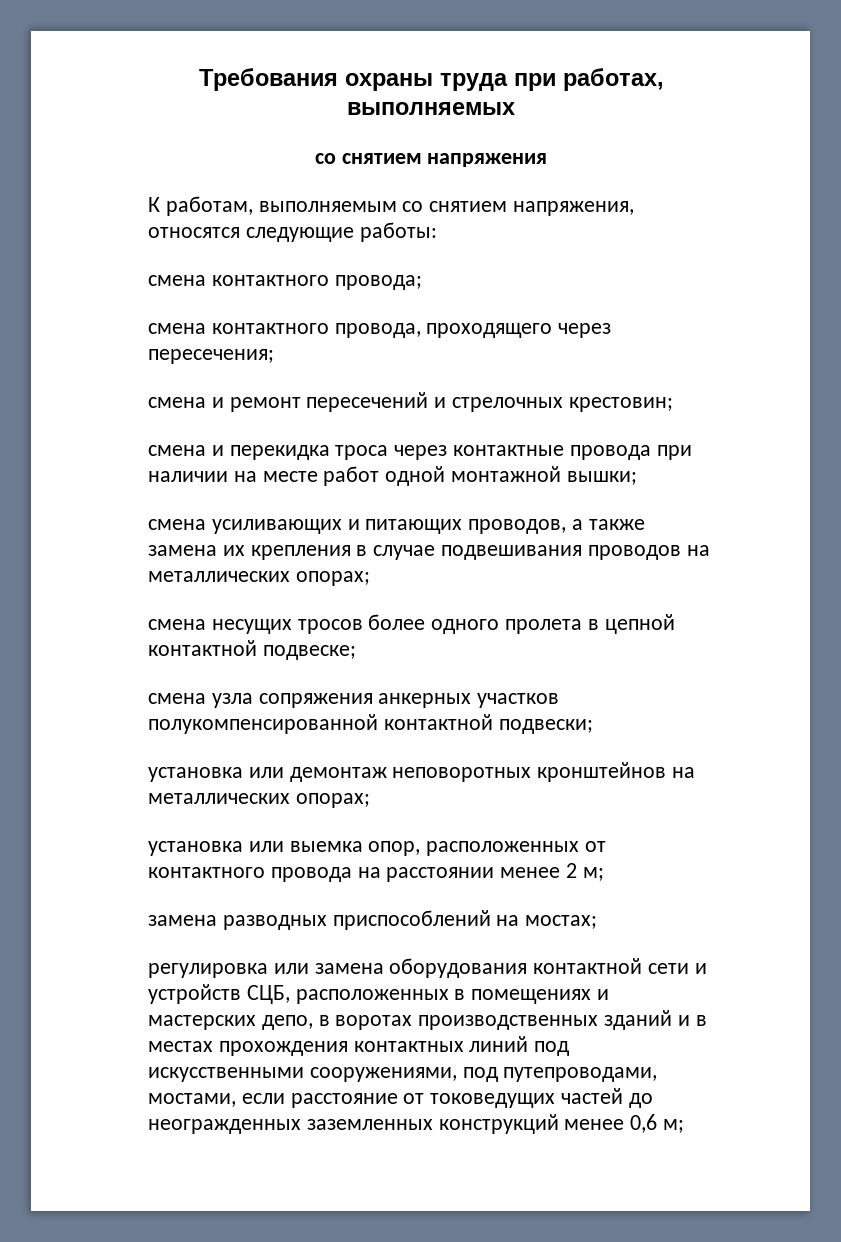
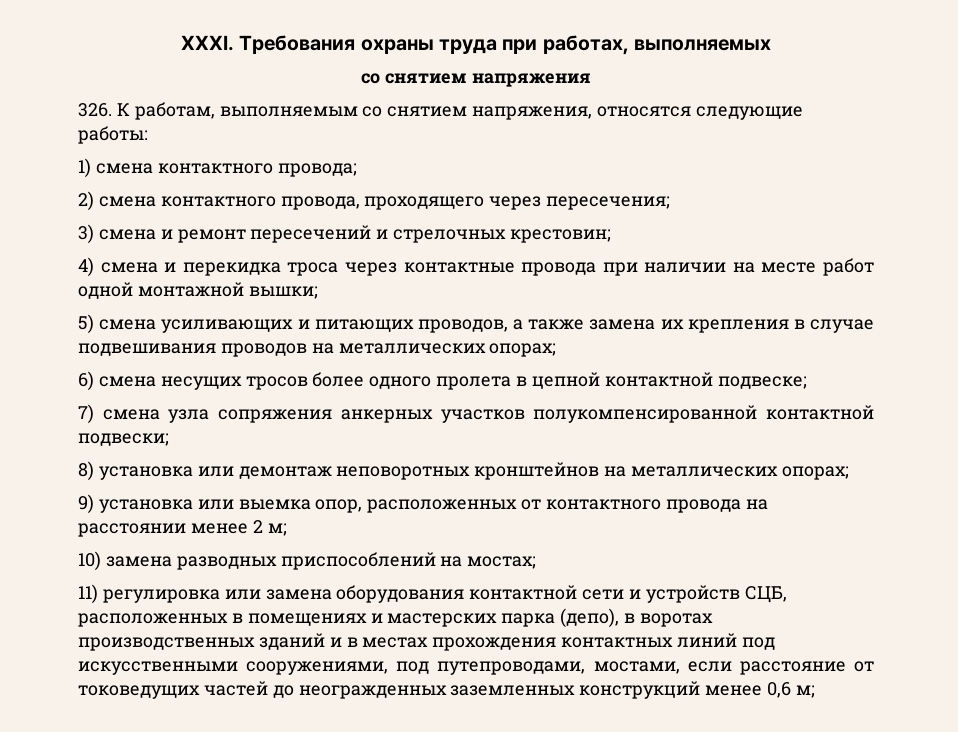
+ XXXI.
- К работам, выполняемым со снятием напряжения, относятся следующие работы:
+ 326. К работам, выполняемым со снятием напряжения, относятся следующие работы:
- смена контактного провода;
+ 1) смена контактного провода;
- смена контактного провода, проходящего через пересечения;
+ 2) смена контактного провода, проходящего через пересечения;
- смена и ремонт пересечений и стрелочных крестовин;
+ 3) смена и ремонт пересечений и стрелочных крестовин;
- смена и перекидка троса через контактные провода при наличии на месте работ одной монтажной вышки;
+ 4) смена и перекидка троса через контактные провода при наличии на месте работ одной монтажной вышки;
- смена усиливающих и питающих проводов, а также замена их крепления в случае подвешивания проводов на металлических опорах;
+ 5) смена усиливающих и питающих проводов, а также замена их крепления в случае подвешивания проводов на металлических опорах;
- смена несущих тросов более одного пролета в цепной контактной подвеске;
+ 6) смена несущих тросов более одного пролета в цепной контактной подвеске;
- смена узла сопряжения анкерных участков полукомпенсированной контактной подвески;
+ 7) смена узла сопряжения анкерных участков полукомпенсированной контактной подвески;
- установка или демонтаж неповоротных кронштейнов на металлических опорах;
+ 8) установка или демонтаж неповоротных кронштейнов на металлических опорах;
- установка или выемка опор, расположенных от контактного провода на расстоянии менее 2 м;
+ 9) установка или выемка опор, расположенных от контактного провода на расстоянии менее 2 м;
- замена разводных приспособлений на мостах;
+ 10) замена разводных приспособлений на мостах;
- регулировка или замена оборудования контактной сети и устройств СЦБ, расположенных в помещениях и мастерских депо, в воротах производственных зданий и в местах прохождения контактных линий под искусственными сооружениями, под путепроводами, мостами, если расстояние от токоведущих частей до неогражденных заземленных конструкций менее 0,6 м;
+ 11) регулировка или замена оборудования контактной сети и устройств СЦБ, расположенных в помещениях и мастерских парка (депо), в воротах производственных зданий и в местах прохождения контактных линий под искусственными сооружениями, под путепроводами, мостами, если расстояние от токоведущих частей до неогражденных заземленных конструкций менее 0,6 м;

